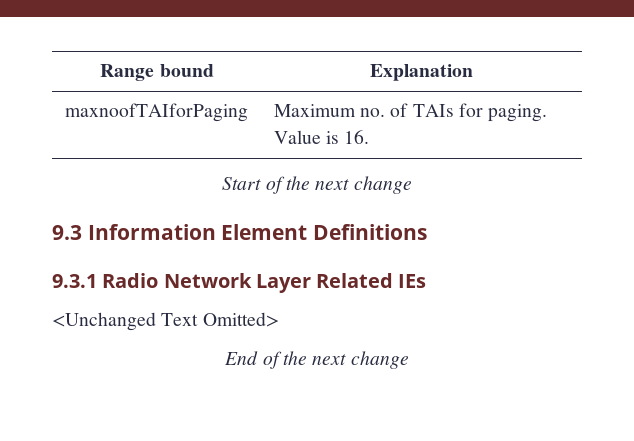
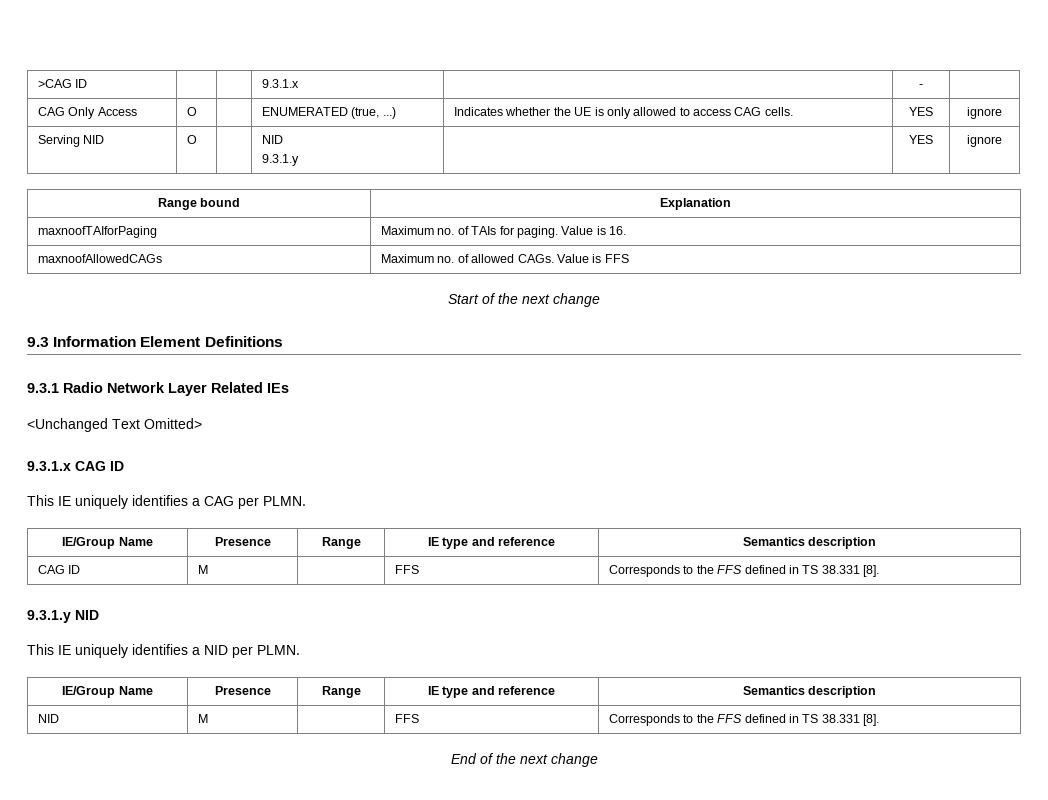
+ >CAG ID | | | 9.3.1.x | | - |
+ CAG Only Access | O | | ENUMERATED (true, ...) | Indicates whether the UE is only allowed to access CAG cells. | YES | ignore
+ Serving NID | O | | NID
+ 9.3.1.y | | YES | ignore
+ maxnoofAllowedCAGs | Maximum no. of allowed CAGs. Value is FFS
+ 9.3.1.x CAG ID
+ This IE uniquely identifies a CAG per PLMN.
+ IE/Group Name | Presence | Range | IE type and reference | Semantics description
+ CAG ID | M | | FFS | Corresponds to the FFS defined in TS 38.331 [8].
+ 9.3.1.y NID
+ This IE uniquely identifies a NID per PLMN.
+ IE/Group Name | Presence | Range | IE type and reference | Semantics description
+ NID | M | | FFS | Corresponds to the FFS defined in TS 38.331 [8].

